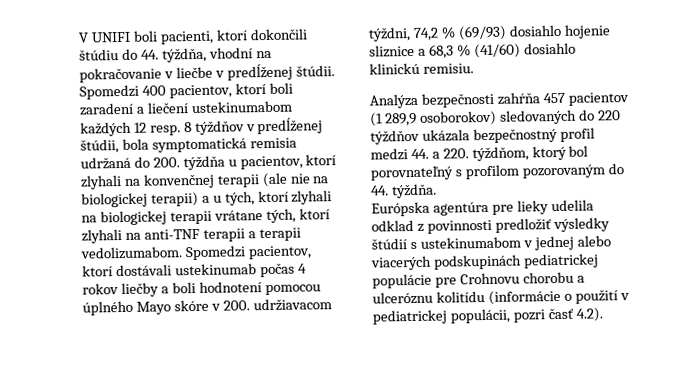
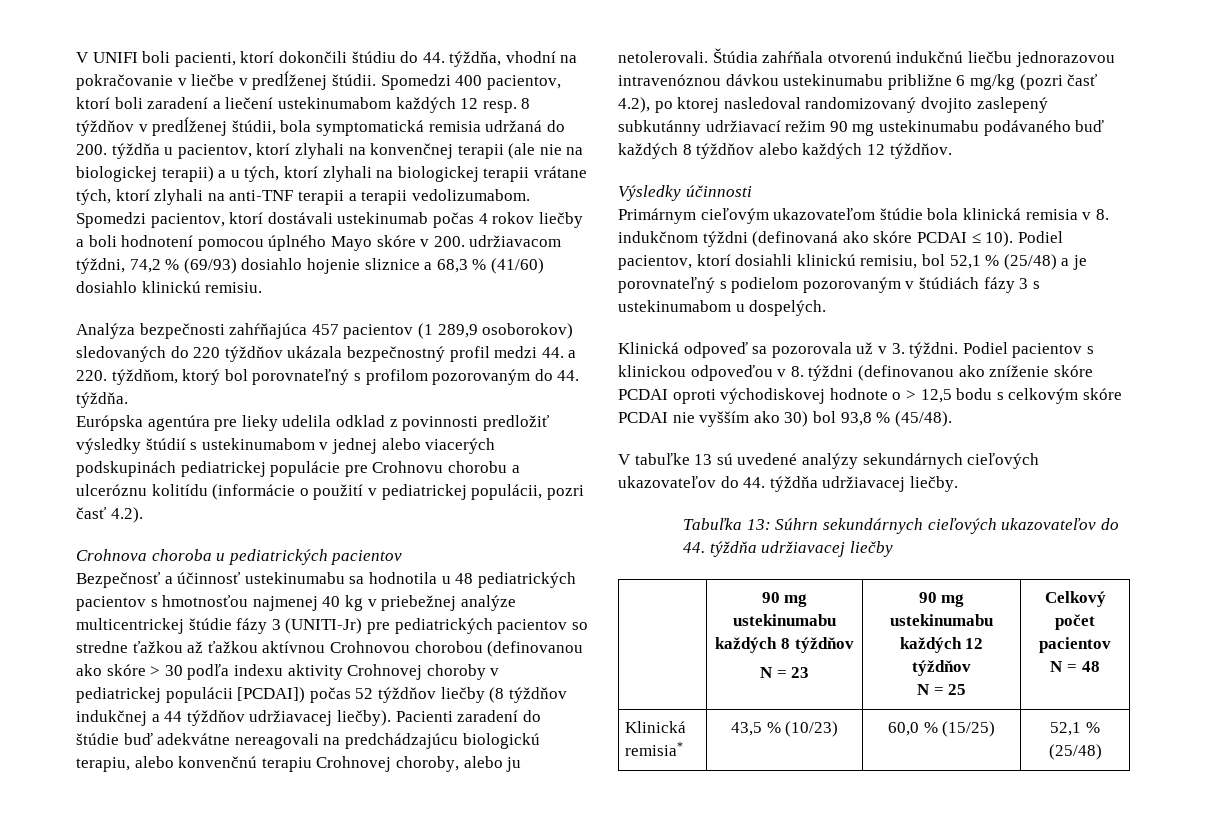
- Analýza bezpečnosti zahŕňa 457 pacientov (1 289,9 osoborokov) sledovaných do 220 týždňov ukázala bezpečnostný profil medzi 44. a 220. týždňom, ktorý bol porovnateľný s profilom pozorovaným do 44. týždňa.
+ Analýza bezpečnosti zahŕňajúca 457 pacientov (1 289,9 osoborokov) sledovaných do 220 týždňov ukázala bezpečnostný profil medzi 44. a 220. týždňom, ktorý bol porovnateľný s profilom pozorovaným do 44. týždňa.
+ Crohnova choroba u pediatrických pacientov
+ Bezpečnosť a účinnosť ustekinumabu sa hodnotila u 48 pediatrických pacientov s hmotnosťou najmenej 40 kg v priebežnej analýze multicentrickej štúdie fázy 3 (UNITI-Jr) pre pediatrických pacientov so stredne ťažkou až ťažkou aktívnou Crohnovou chorobou (definovanou ako skóre > 30 podľa indexu aktivity Crohnovej choroby v pediatrickej populácii [PCDAI]) počas 52 týždňov liečby (8 týždňov indukčnej a 44 týždňov udržiavacej liečby). Pacienti zaradení do štúdie buď adekvátne nereagovali na predchádzajúcu biologickú terapiu, alebo konvenčnú terapiu Crohnovej choroby, alebo ju netolerovali. Štúdia zahŕňala otvorenú indukčnú liečbu jednorazovou intravenóznou dávkou ustekinumabu približne 6 mg/kg (pozri časť 4.2), po ktorej nasledoval randomizovaný dvojito zaslepený subkutánny udržiavací režim 90 mg ustekinumabu podávaného buď každých 8 týždňov alebo každých 12 týždňov.
+ Výsledky účinnosti
+ Primárnym cieľovým ukazovateľom štúdie bola klinická remisia v 8. indukčnom týždni (definovaná ako skóre PCDAI ≤ 10). Podiel pacientov, ktorí dosiahli klinickú remisiu, bol 52,1 % (25/48) a je porovnateľný s podielom pozorovaným v štúdiách fázy 3 s ustekinumabom u dospelých.
+ Klinická odpoveď sa pozorovala už v 3. týždni. Podiel pacientov s klinickou odpoveďou v 8. týždni (definovanou ako zníženie skóre PCDAI oproti východiskovej hodnote o > 12,5 bodu s celkovým skóre PCDAI nie vyšším ako 30) bol 93,8 % (45/48).
+ V tabuľke 13 sú uvedené analýzy sekundárnych cieľových ukazovateľov do 44. týždňa udržiavacej liečby.
+ Tabuľka 13: Súhrn sekundárnych cieľových ukazovateľov do 44. týždňa udržiavacej liečby
+ | 90 mg ustekinumabu každých 8 týždňov
+ N = 23 | 90 mg ustekinumabu každých 12 týždňov
+ N = 25 | Celkový počet pacientov
+ N = 48
+ Klinická remisia* | 43,5 % (10/23) | 60,0 % (15/25) | 52,1 % (25/48)

